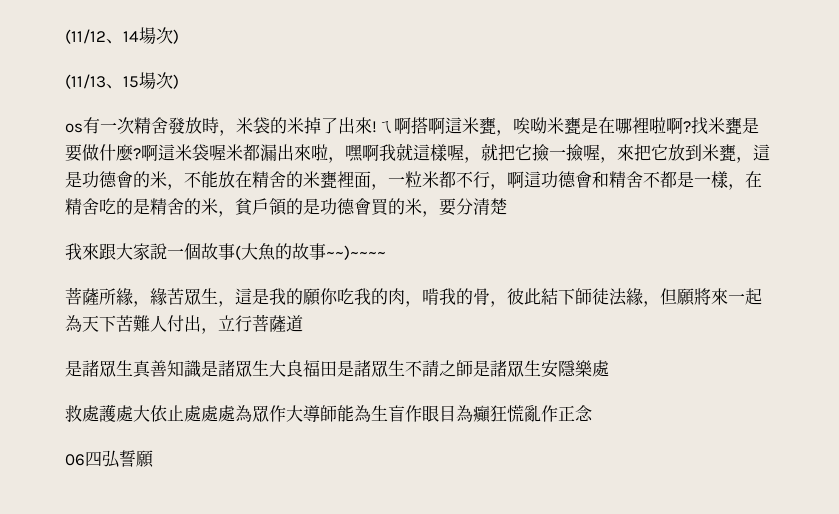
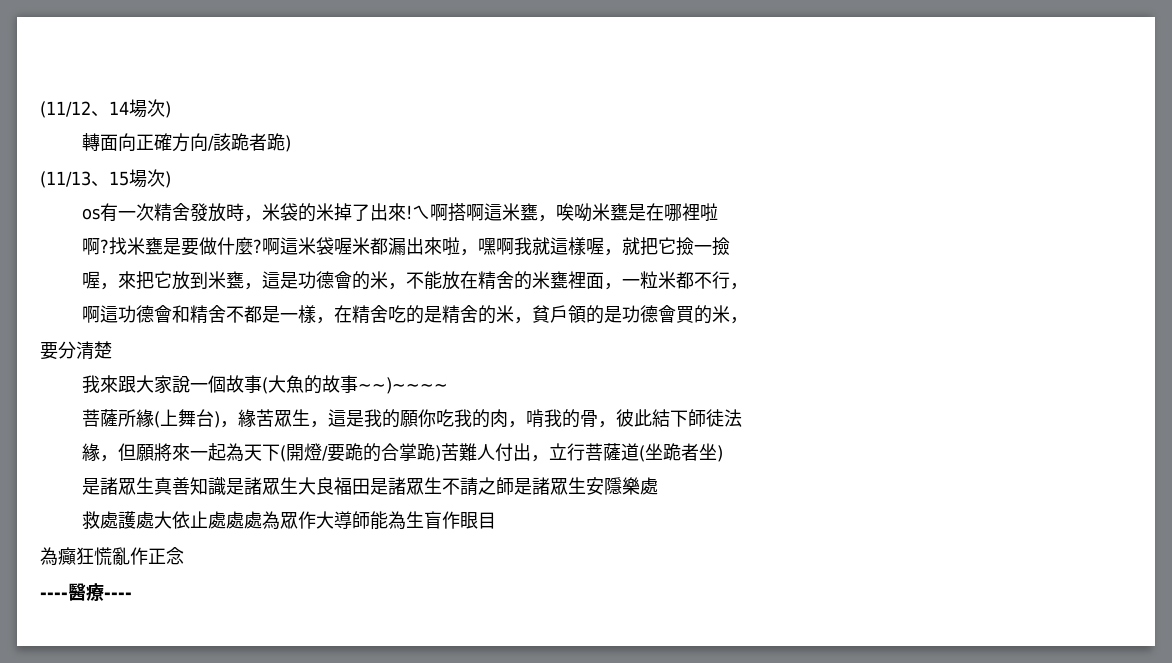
+ 轉面向正確方向/該跪者跪)
- os有一次精舍發放時，米袋的米掉了出來!ㄟ啊搭啊這米甕，唉呦米甕是在哪裡啦啊?
+ os有一次精舍發放時，米袋的米掉了出來!ㄟ啊搭啊這米甕，唉呦米甕是在哪裡啦
+ 啊?
- 啊這米袋喔米都漏出來啦，嘿啊我就這樣喔，就把它撿一撿喔，來把它放到米甕，這是功德會的米，不能放在精舍的米甕裡面，一粒米都不行，啊這功德會和精舍不都是一樣，在精舍吃的是精舍的米，貧戶領的是功德會買的米，要分清楚
+ 啊這米袋喔米都漏出來啦，嘿啊我就這樣喔，就把它撿一撿
+ 喔，來把它放到米甕，這是功德會的米，不能放在精舍的米甕裡面，一粒米都不行，
+ 啊這功德會和精舍不都是一樣，在精舍吃的是精舍的米，貧戶領的是功德會買的米，
+ 要分清楚
- 菩薩所緣，緣苦眾生，這是我的願你吃我的肉，啃我的骨，彼此結下師徒法緣，但願將來一起為天下苦難人付出，立行菩薩道
+ 菩薩所緣(上舞台)，緣苦眾生，這是我的願你吃我的肉，啃我的骨，彼此結下師徒法
+ 緣，但願將來一起為天下(開燈/要跪的合掌跪)苦難人付出，立行菩薩道(坐跪者坐)
- 救處護處大依止處處處為眾作大導師能為生盲作眼目為癲狂慌亂作正念
+ 救處護處大依止處處處為眾作大導師能為生盲作眼目
+ 為癲狂慌亂作正念
- 06四弘誓願
+ ----醫療----

